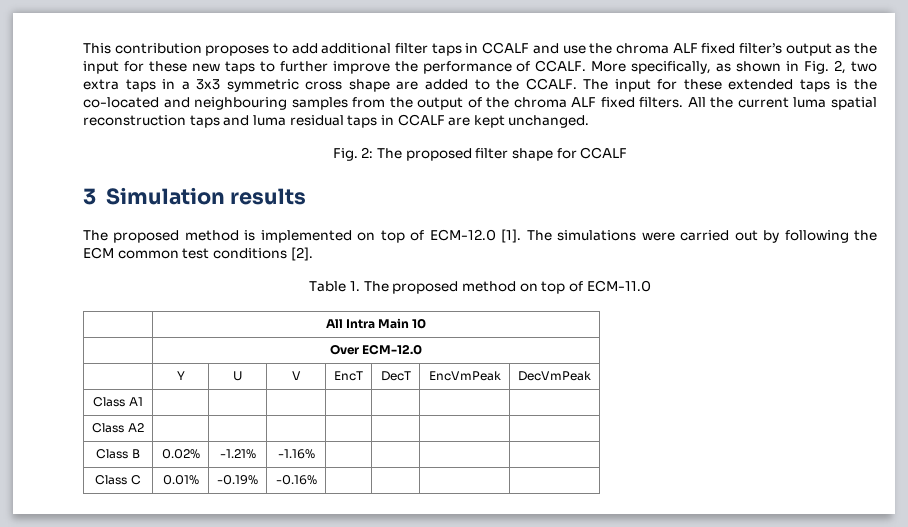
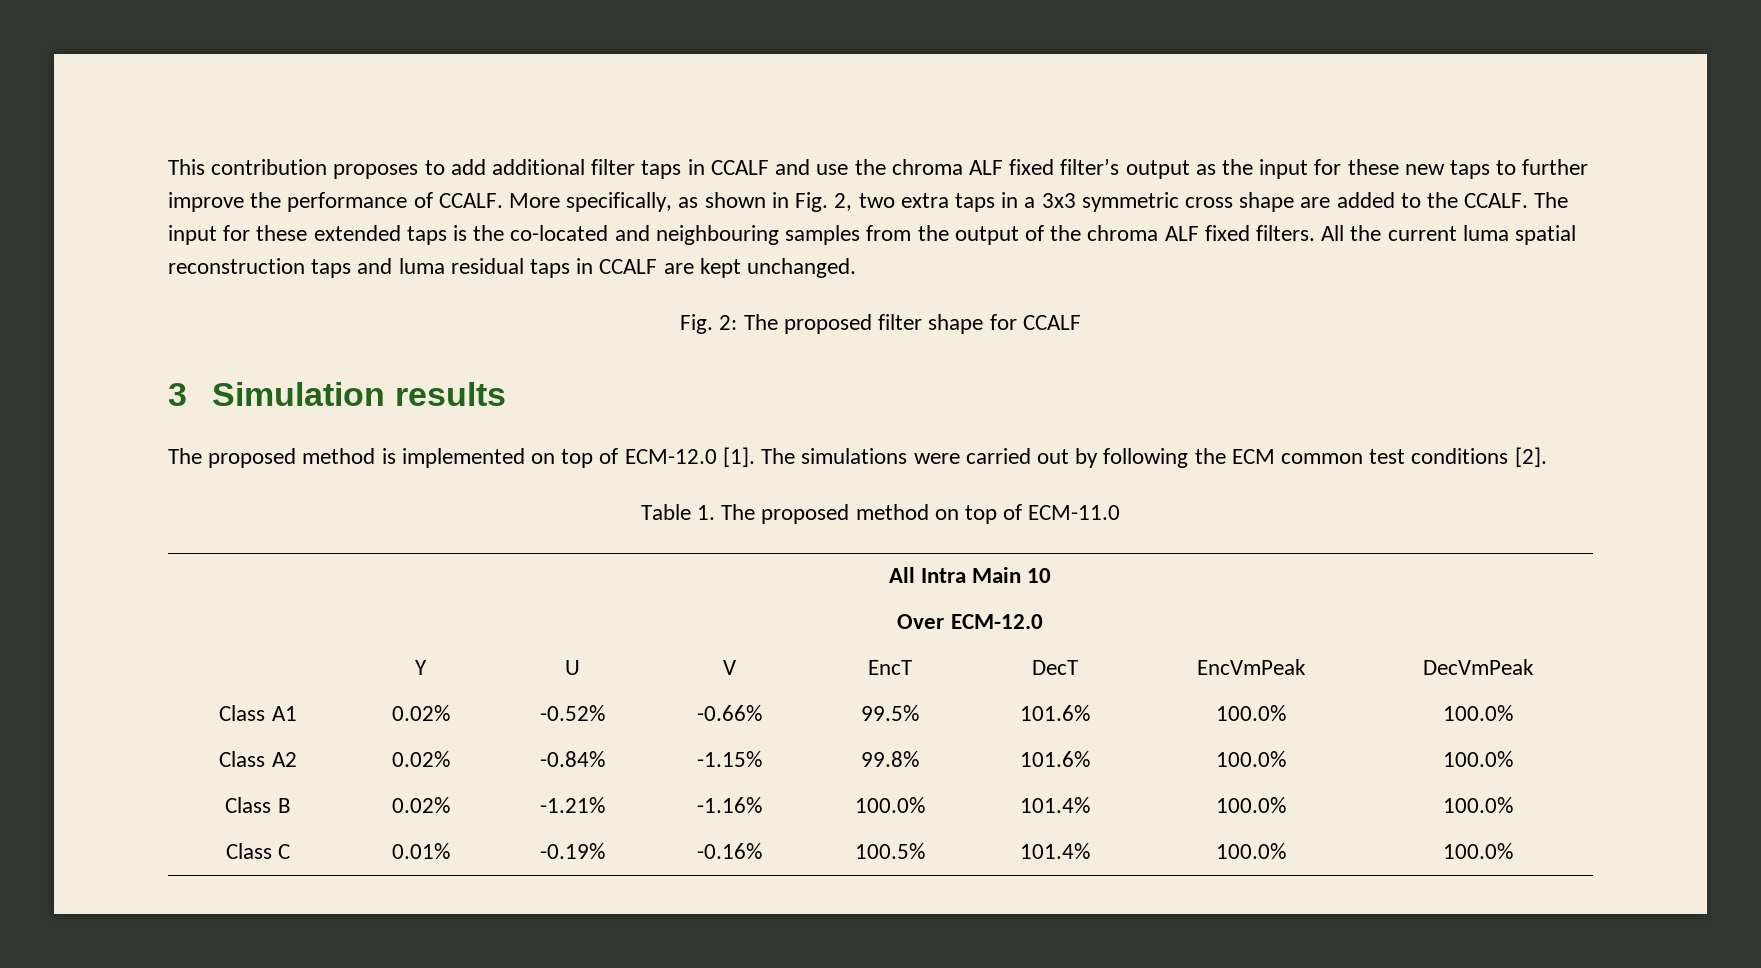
- Class A1 | | | | | | |
- Class A2 | | | | | | |
+ Class A1 | 0.02% | -0.52% | -0.66% | 99.5% | 101.6% | 100.0% | 100.0%
+ Class A2 | 0.02% | -0.84% | -1.15% | 99.8% | 101.6% | 100.0% | 100.0%
- Class B | 0.02% | -1.21% | -1.16% | | | |
+ Class B | 0.02% | -1.21% | -1.16% | 100.0% | 101.4% | 100.0% | 100.0%
- Class C | 0.01% | -0.19% | -0.16% | | | |
+ Class C | 0.01% | -0.19% | -0.16% | 100.5% | 101.4% | 100.0% | 100.0%

